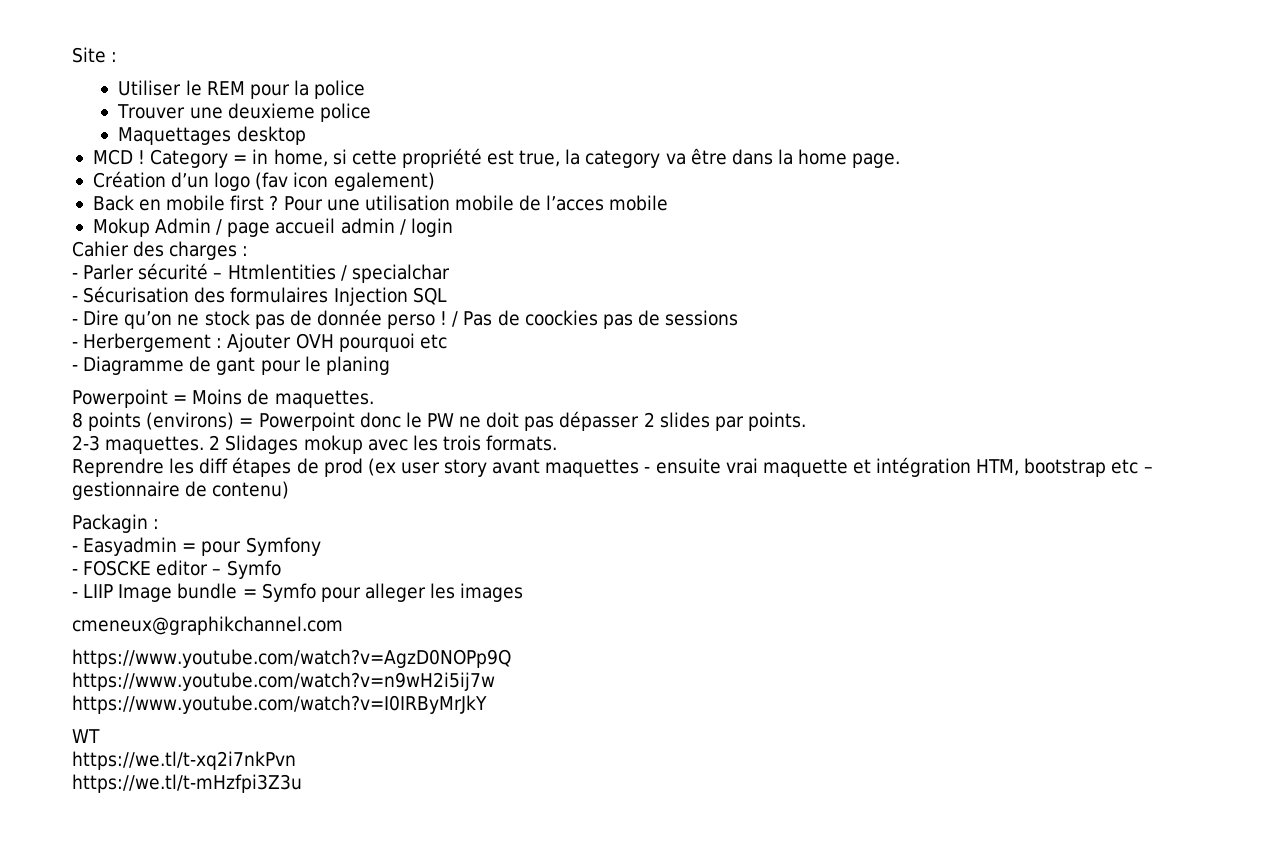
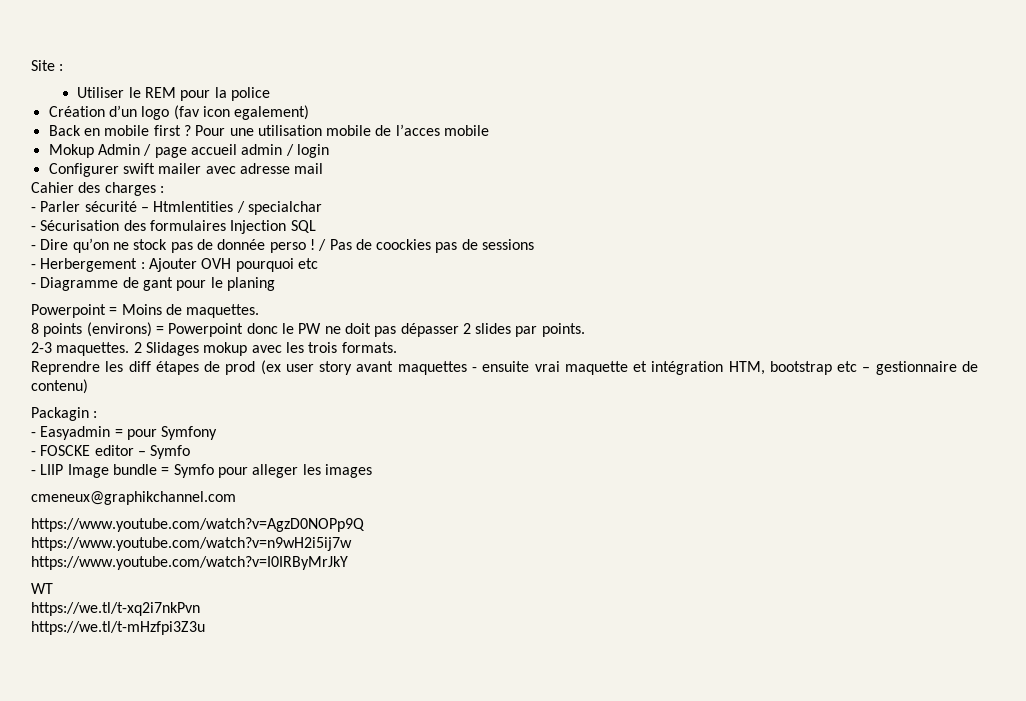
- Trouver une deuxieme police
- Maquettages desktop
- MCD ! Category = in home, si cette propriété est true, la category va être dans la home page.
+ Configurer swift mailer avec adresse mail

